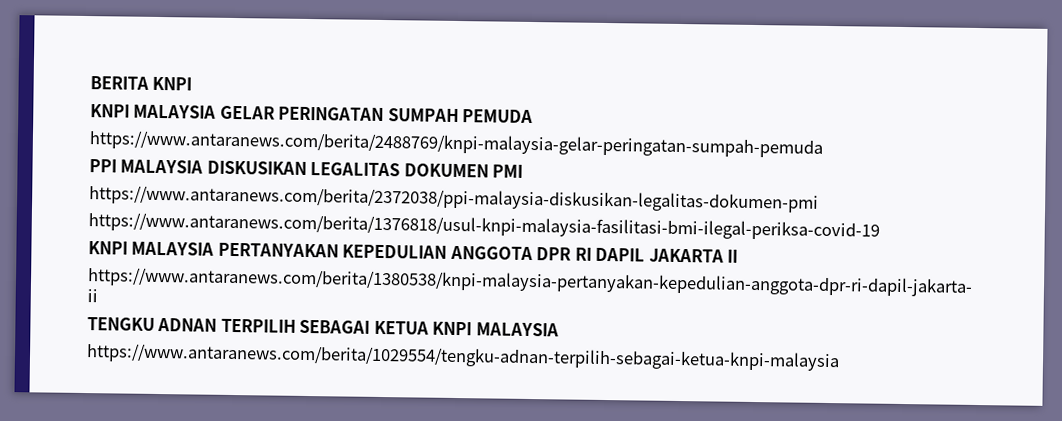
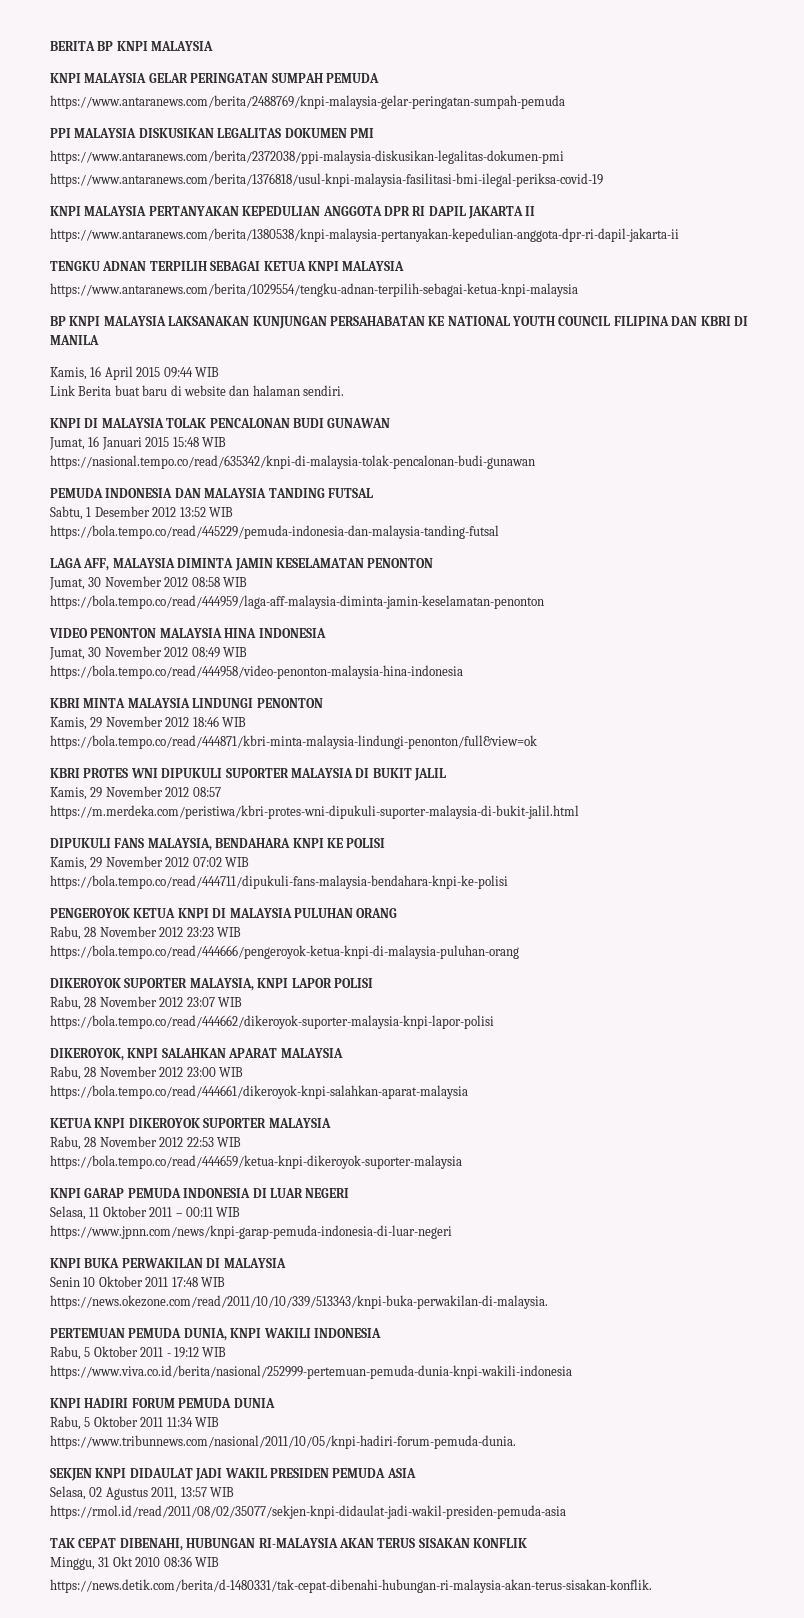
- BERITA KNPI
+ BERITA BP KNPI MALAYSIA
+ BP KNPI MALAYSIA LAKSANAKAN KUNJUNGAN PERSAHABATAN KE NATIONAL YOUTH COUNCIL FILIPINA DAN KBRI DI MANILA
+ Kamis, 16 April 2015 09:44 WIB
+ Link Berita buat baru di website dan halaman sendiri.
+ KNPI DI MALAYSIA TOLAK PENCALONAN BUDI GUNAWAN
+ Jumat, 16 Januari 2015 15:48 WIB
+ https://nasional.tempo.co/read/635342/knpi-di-malaysia-tolak-pencalonan-budi-gunawan
+ PEMUDA INDONESIA DAN MALAYSIA TANDING FUTSAL
+ Sabtu, 1 Desember 2012 13:52 WIB
+ https://bola.tempo.co/read/445229/pemuda-indonesia-dan-malaysia-tanding-futsal
+ LAGA AFF, MALAYSIA DIMINTA JAMIN KESELAMATAN PENONTON
+ Jumat, 30 November 2012 08:58 WIB
+ https://bola.tempo.co/read/444959/laga-aff-malaysia-diminta-jamin-keselamatan-penonton
+ VIDEO PENONTON MALAYSIA HINA INDONESIA
+ Jumat, 30 November 2012 08:49 WIB
+ https://bola.tempo.co/read/444958/video-penonton-malaysia-hina-indonesia
+ KBRI MINTA MALAYSIA LINDUNGI PENONTON
+ Kamis, 29 November 2012 18:46 WIB
+ https://bola.tempo.co/read/444871/kbri-minta-malaysia-lindungi-penonton/full&view=ok
+ KBRI PROTES WNI DIPUKULI SUPORTER MALAYSIA DI BUKIT JALIL
+ Kamis, 29 November 2012 08:57
+ https://m.merdeka.com/peristiwa/kbri-protes-wni-dipukuli-suporter-malaysia-di-bukit-jalil.html
+ DIPUKULI FANS MALAYSIA, BENDAHARA KNPI KE POLISI
+ Kamis, 29 November 2012 07:02 WIB
+ https://bola.tempo.co/read/444711/dipukuli-fans-malaysia-bendahara-knpi-ke-polisi
+ PENGEROYOK KETUA KNPI DI MALAYSIA PULUHAN ORANG
+ Rabu, 28 November 2012 23:23 WIB
+ https://bola.tempo.co/read/444666/pengeroyok-ketua-knpi-di-malaysia-puluhan-orang
+ DIKEROYOK SUPORTER MALAYSIA, KNPI LAPOR POLISI
+ Rabu, 28 November 2012 23:07 WIB
+ https://bola.tempo.co/read/444662/dikeroyok-suporter-malaysia-knpi-lapor-polisi
+ DIKEROYOK, KNPI SALAHKAN APARAT MALAYSIA
+ Rabu, 28 November 2012 23:00 WIB
+ https://bola.tempo.co/read/444661/dikeroyok-knpi-salahkan-aparat-malaysia
+ KETUA KNPI DIKEROYOK SUPORTER MALAYSIA
+ Rabu, 28 November 2012 22:53 WIB
+ https://bola.tempo.co/read/444659/ketua-knpi-dikeroyok-suporter-malaysia
+ KNPI GARAP PEMUDA INDONESIA DI LUAR NEGERI
+ Selasa, 11 Oktober 2011 – 00:11 WIB
+ https://www.jpnn.com/news/knpi-garap-pemuda-indonesia-di-luar-negeri
+ KNPI BUKA PERWAKILAN DI MALAYSIA
+ Senin 10 Oktober 2011 17:48 WIB
+ https://news.okezone.com/read/2011/10/10/339/513343/knpi-buka-perwakilan-di-malaysia.
+ PERTEMUAN PEMUDA DUNIA, KNPI WAKILI INDONESIA
+ Rabu, 5 Oktober 2011 - 19:12 WIB
+ https://www.viva.co.id/berita/nasional/252999-pertemuan-pemuda-dunia-knpi-wakili-indonesia
+ KNPI HADIRI FORUM PEMUDA DUNIA
+ Rabu, 5 Oktober 2011 11:34 WIB
+ https://www.tribunnews.com/nasional/2011/10/05/knpi-hadiri-forum-pemuda-dunia.
+ SEKJEN KNPI DIDAULAT JADI WAKIL PRESIDEN PEMUDA ASIA
+ Selasa, 02 Agustus 2011, 13:57 WIB
+ https://rmol.id/read/2011/08/02/35077/sekjen-knpi-didaulat-jadi-wakil-presiden-pemuda-asia
+ TAK CEPAT DIBENAHI, HUBUNGAN RI-MALAYSIA AKAN TERUS SISAKAN KONFLIK
+ Minggu, 31 Okt 2010 08:36 WIB
+ https://news.detik.com/berita/d-1480331/tak-cepat-dibenahi-hubungan-ri-malaysia-akan-terus-sisakan-konflik.

